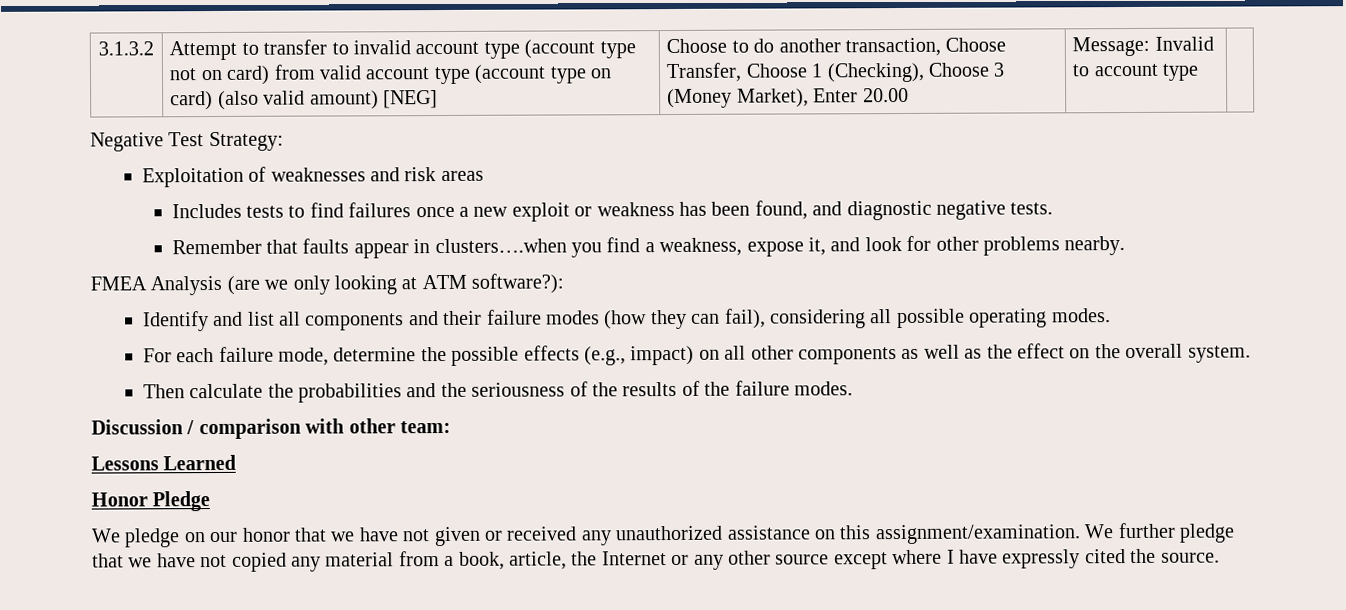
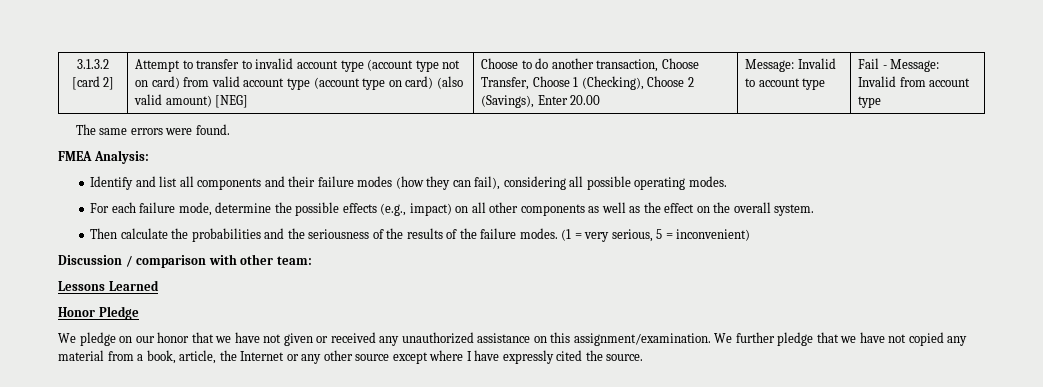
- 3.1.3.2
+ 3.1.3.2 [card 2]
- Choose to do another transaction, Choose Transfer, Choose 1 (Checking), Choose 3 (Money Market), Enter 20.00
+ Choose to do another transaction, Choose Transfer, Choose 1 (Checking), Choose 2 (Savings), Enter 20.00
- Negative Test Strategy:
- Exploitation of weaknesses and risk areas
- Includes tests to find failures once a new exploit or weakness has been found, and diagnostic negative tests.
- Remember that faults appear in clusters….when you find a weakness, expose it, and look for other problems nearby.
- FMEA Analysis (are we only looking at ATM software?):
+ Fail - Message: Invalid from account type
+ The same errors were found.
+ FMEA Analysis:
+ (1 = very serious, 5 = inconvenient)

